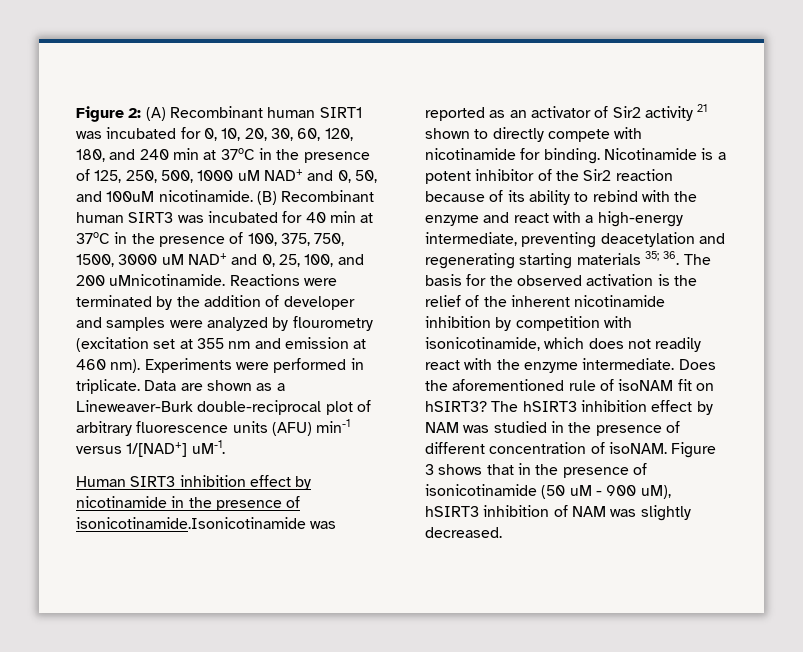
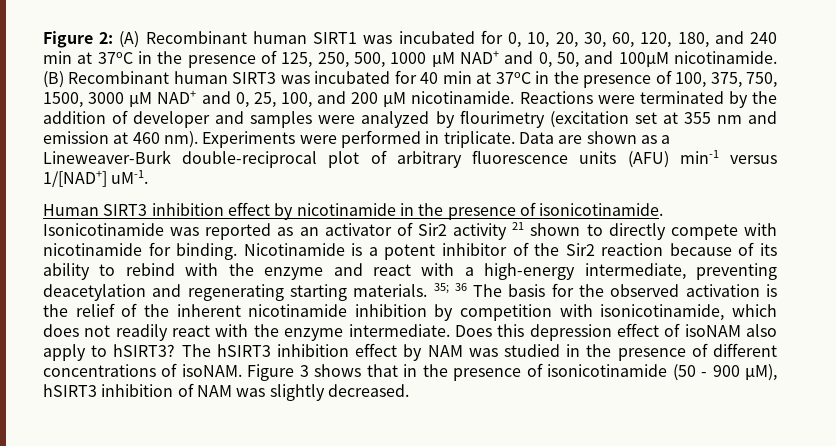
- Figure 2: (A) Recombinant human SIRT1 was incubated for 0, 10, 20, 30, 60, 120, 180, and 240 min at 37oC in the presence of 125, 250, 500, 1000 uM NAD+ and 0, 50, and 100uM nicotinamide.
+ Figure 2: (A) Recombinant human SIRT1 was incubated for 0, 10, 20, 30, 60, 120, 180, and 240 min at 37oC in the presence of 125, 250, 500, 1000 μM NAD+ and 0, 50, and 100μM nicotinamide.
- (B) Recombinant human SIRT3 was incubated for 40 min at 37oC in the presence of 100, 375, 750, 1500, 3000 uM NAD+ and 0, 25, 100, and 200 uMnicotinamide.
+ (B) Recombinant human SIRT3 was incubated for 40 min at 37oC in the presence of 100, 375, 750, 1500, 3000 μM NAD+ and 0, 25, 100, and 200 μM nicotinamide.
- Reactions were terminated by the addition of developer and samples were analyzed by flourometry (excitation set at 355 nm and emission at 460 nm).
+ Reactions were terminated by the addition of developer and samples were analyzed by flourimetry (excitation set at 355 nm and emission at 460 nm).
- Human SIRT3 inhibition effect by nicotinamide in the presence of isonicotinamide.Isonicotinamide was reported as an activator of Sir2 activity 21 shown to directly compete with nicotinamide for binding.
+ Human SIRT3 inhibition effect by nicotinamide in the presence of isonicotinamide. Isonicotinamide was reported as an activator of Sir2 activity 21 shown to directly compete with nicotinamide for binding.
- Nicotinamide is a potent inhibitor of the Sir2 reaction because of its ability to rebind with the enzyme and react with a high-energy intermediate, preventing deacetylation and regenerating starting materials 35; 36. The basis for the observed activation is the relief of the inherent nicotinamide inhibition by competition with isonicotinamide, which does not readily react with the enzyme intermediate.
+ Nicotinamide is a potent inhibitor of the Sir2 reaction because of its ability to rebind with the enzyme and react with a high-energy intermediate, preventing deacetylation and regenerating starting materials. 35; 36 The basis for the observed activation is the relief of the inherent nicotinamide inhibition by competition with isonicotinamide, which does not readily react with the enzyme intermediate.
- Does the aforementioned rule of isoNAM fit on hSIRT3?
+ Does this depression effect of isoNAM also apply to hSIRT3?
- The hSIRT3 inhibition effect by NAM was studied in the presence of different concentration of isoNAM.
+ The hSIRT3 inhibition effect by NAM was studied in the presence of different concentrations of isoNAM.
- Figure 3 shows that in the presence of isonicotinamide (50 uM - 900 uM), hSIRT3 inhibition of NAM was slightly decreased.
+ Figure 3 shows that in the presence of isonicotinamide (50 - 900 μM), hSIRT3 inhibition of NAM was slightly decreased.

